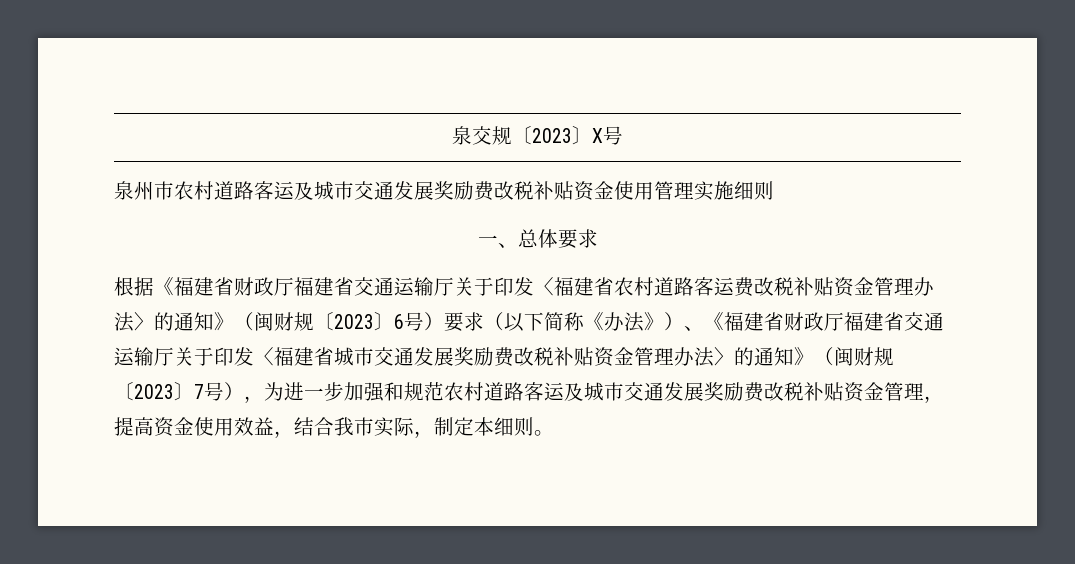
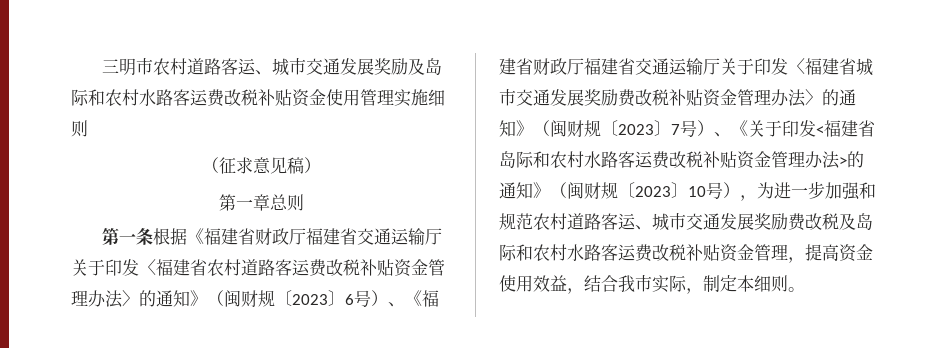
- 泉交规〔2023〕X号
- 泉州市农村道路客运及城市交通发展奖励费改税补贴资金使用管理实施细则
+ 三明市农村道路客运、城市交通发展奖励及岛际和农村水路客运费改税补贴资金使用管理实施细则
- 一、总体要求
- 根据《福建省财政厅福建省交通运输厅关于印发〈福建省农村道路客运费改税补贴资金管理办法〉的通知》（闽财规〔2023〕6号）要求（以下简称《办法》）、《福建省财政厅福建省交通运输厅关于印发〈福建省城市交通发展奖励费改税补贴资金管理办法〉的通知》（闽财规〔2023〕7号），为进一步加强和规范农村道路客运及城市交通发展奖励费改税补贴资金管理，提高资金使用效益，结合我市实际，制定本细则。
+ （征求意见稿）
+ 第一章总则
+ 第一条根据《福建省财政厅福建省交通运输厅关于印发〈福建省农村道路客运费改税补贴资金管理办法〉的通知》（闽财规〔2023〕6号）、《福建省财政厅福建省交通运输厅关于印发〈福建省城市交通发展奖励费改税补贴资金管理办法〉的通知》（闽财规〔2023〕7号）、《关于印发<福建省岛际和农村水路客运费改税补贴资金管理办法>的通知》（闽财规〔2023〕10号），为进一步加强和规范农村道路客运、城市交通发展奖励费改税及岛际和农村水路客运费改税补贴资金管理，提高资金使用效益，结合我市实际，制定本细则。

